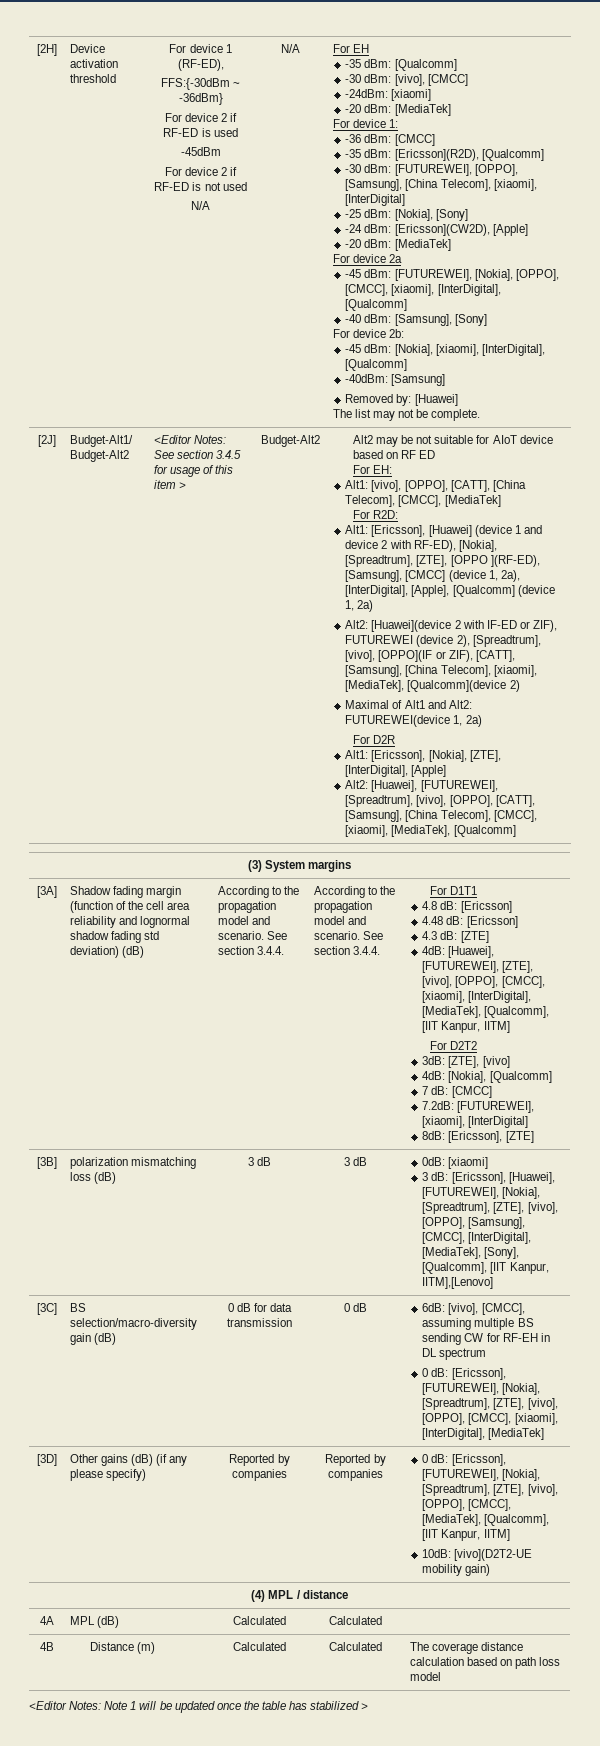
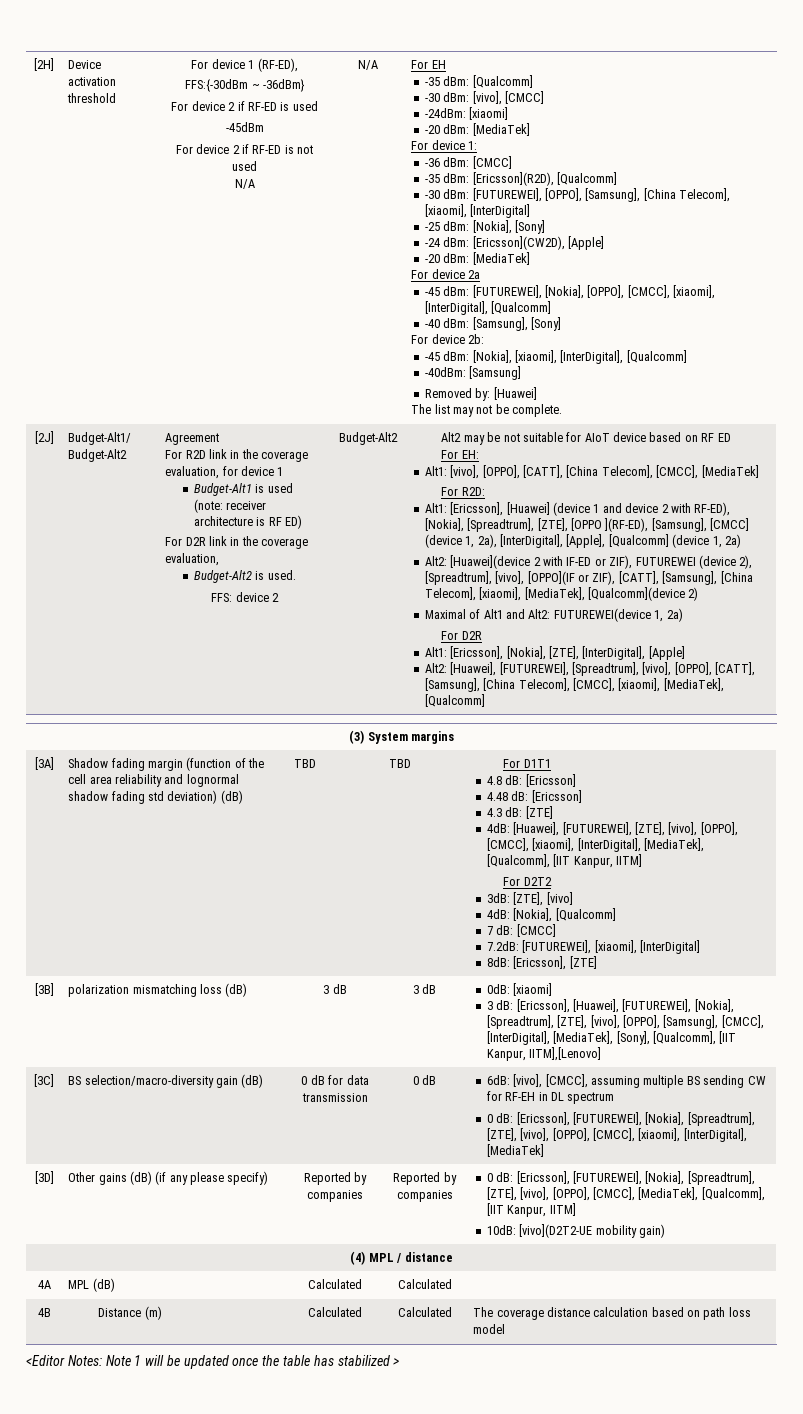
- <Editor Notes: See section 3.4.5 for usage of this item >
+ Agreement
+ For R2D link in the coverage evaluation, for device 1
+ Budget-Alt1 is used (note: receiver architecture is RF ED)
+ For D2R link in the coverage evaluation,
+ Budget-Alt2 is used.
+ FFS: device 2
- According to the propagation model and scenario. See section 3.4.4. | According to the propagation model and scenario. See section 3.4.4.
+ TBD | TBD

